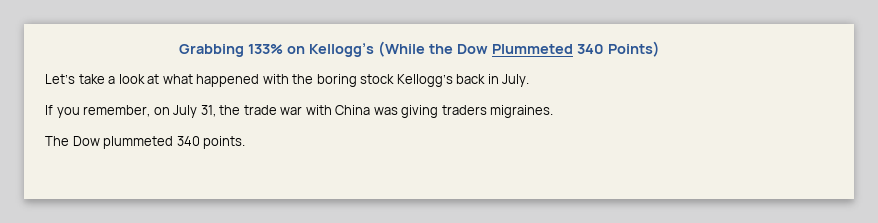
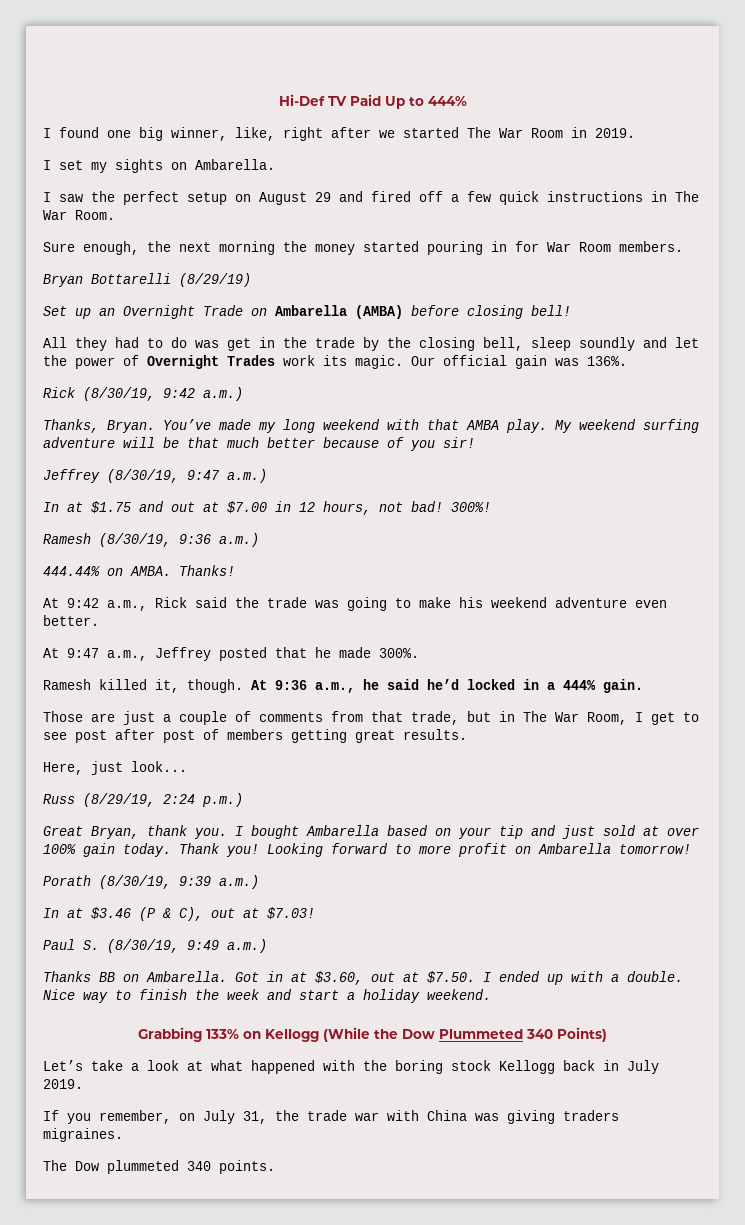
+ Hi-Def TV Paid Up to 444%
+ I found one big winner, like, right after we started The War Room in 2019.
+ I set my sights on Ambarella.
+ I saw the perfect setup on August 29 and fired off a few quick instructions in The War Room.
+ Sure enough, the next morning the money started pouring in for War Room members.
+ Bryan Bottarelli (8/29/19)
+ Set up an Overnight Trade on Ambarella (AMBA) before closing bell!
+ All they had to do was get in the trade by the closing bell, sleep soundly and let the power of Overnight Trades work its magic. Our official gain was 136%.
+ Rick (8/30/19, 9:42 a.m.)
+ Thanks, Bryan. You’ve made my long weekend with that AMBA play. My weekend surfing adventure will be that much better because of you sir!
+ Jeffrey (8/30/19, 9:47 a.m.)
+ In at $1.75 and out at $7.00 in 12 hours, not bad! 300%!
+ Ramesh (8/30/19, 9:36 a.m.)
+ 444.44% on AMBA. Thanks!
+ At 9:42 a.m., Rick said the trade was going to make his weekend adventure even better.
+ At 9:47 a.m., Jeffrey posted that he made 300%.
+ Ramesh killed it, though. At 9:36 a.m., he said he’d locked in a 444% gain.
+ Those are just a couple of comments from that trade, but in The War Room, I get to see post after post of members getting great results.
+ Here, just look...
+ Russ (8/29/19, 2:24 p.m.)
+ Great Bryan, thank you. I bought Ambarella based on your tip and just sold at over 100% gain today. Thank you! Looking forward to more profit on Ambarella tomorrow!
+ Porath (8/30/19, 9:39 a.m.)
+ In at $3.46 (P & C), out at $7.03!
+ Paul S. (8/30/19, 9:49 a.m.)
+ Thanks BB on Ambarella. Got in at $3.60, out at $7.50. I ended up with a double. Nice way to finish the week and start a holiday weekend.
- Grabbing 133% on Kellogg’s (While the Dow Plummeted 340 Points)
+ Grabbing 133% on Kellogg (While the Dow Plummeted 340 Points)
- Let’s take a look at what happened with the boring stock Kellogg’s back in July.
+ Let’s take a look at what happened with the boring stock Kellogg back in July 2019.

